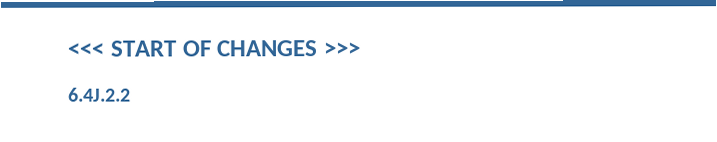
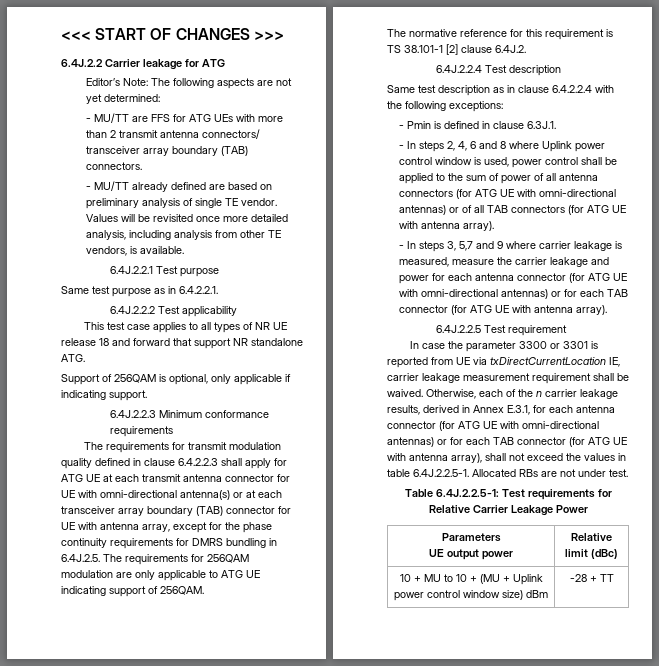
- 6.4J.2.2
+ 6.4J.2.2 Carrier leakage for ATG
+ Editor’s Note: The following aspects are not yet determined:
+ - MU/TT are FFS for ATG UEs with more than 2 transmit antenna connectors/ transceiver array boundary (TAB) connectors.
+ - MU/TT already defined are based on preliminary analysis of single TE vendor. Values will be revisited once more detailed analysis, including analysis from other TE vendors, is available.
+ 6.4J.2.2.1 Test purpose
+ Same test purpose as in 6.4.2.2.1.
+ 6.4J.2.2.2 Test applicability
+ This test case applies to all types of NR UE release 18 and forward that support NR standalone ATG.
+ Support of 256QAM is optional, only applicable if indicating support.
+ 6.4J.2.2.3 Minimum conformance requirements
+ The requirements for transmit modulation quality defined in clause 6.4.2.2.3 shall apply for ATG UE at each transmit antenna connector for UE with omni-directional antenna(s) or at each transceiver array boundary (TAB) connector for UE with antenna array, except for the phase continuity requirements for DMRS bundling in 6.4J.2.5. The requirements for 256QAM modulation are only applicable to ATG UE indicating support of 256QAM.
+ The normative reference for this requirement is TS 38.101-1 [2] clause 6.4J.2.
+ 6.4J.2.2.4 Test description
+ Same test description as in clause 6.4.2.2.4 with the following exceptions:
+ - Pmin is defined in clause 6.3J.1.
+ - In steps 2, 4, 6 and 8 where Uplink power control window is used, power control shall be applied to the sum of power of all antenna connectors (for ATG UE with omni-directional antennas) or of all TAB connectors (for ATG UE with antenna array).
+ - In steps 3, 5,7 and 9 where carrier leakage is measured, measure the carrier leakage and power for each antenna connector (for ATG UE with omni-directional antennas) or for each TAB connector (for ATG UE with antenna array).
+ 6.4J.2.2.5 Test requirement
+ In case the parameter 3300 or 3301 is reported from UE via txDirectCurrentLocation IE, carrier leakage measurement requirement shall be waived. Otherwise, each of the n carrier leakage results, derived in Annex E.3.1, for each antenna connector (for ATG UE with omni-directional antennas) or for each TAB connector (for ATG UE with antenna array), shall not exceed the values in table 6.4J.2.2.5-1. Allocated RBs are not under test.
+ Table 6.4J.2.2.5-1: Test requirements for Relative Carrier Leakage Power
+ Parameters
+ UE output power | Relative limit (dBc)
+ 10 + MU to 10 + (MU + Uplink power control window size) dBm | -28 + TT

